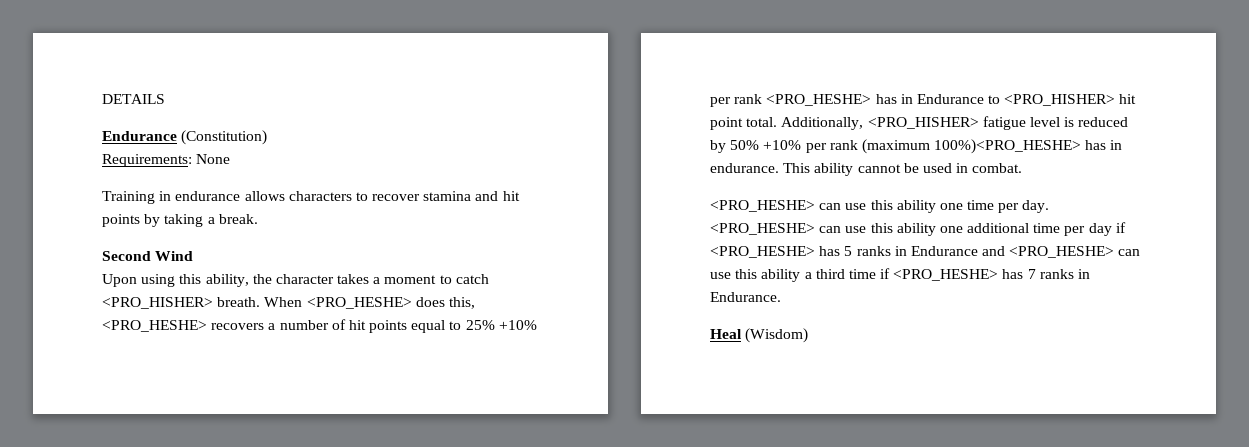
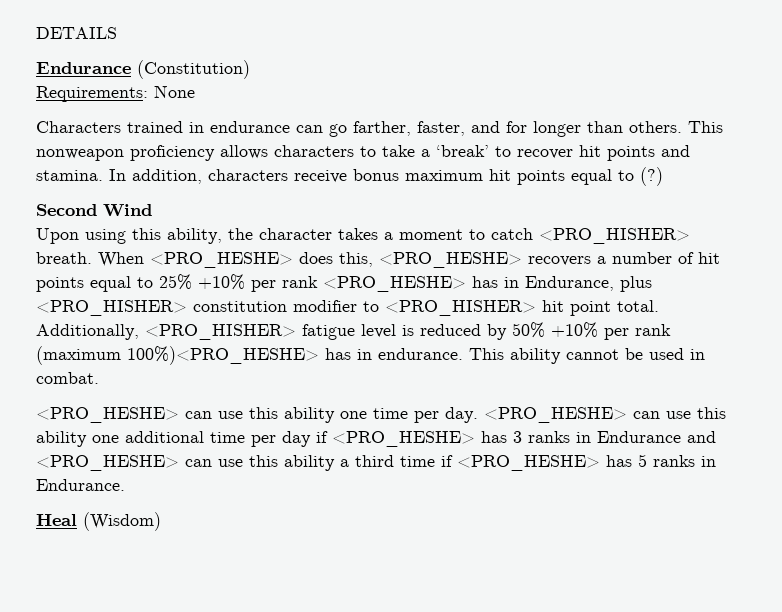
- Training in endurance allows characters to recover stamina and hit points by taking a break.
+ Characters trained in endurance can go farther, faster, and for longer than others. This nonweapon proficiency allows characters to take a ‘break’ to recover hit points and stamina. In addition, characters receive bonus maximum hit points equal to (?)
- When <PRO_HESHE> does this, <PRO_HESHE> recovers a number of hit points equal to 25% +10% per rank <PRO_HESHE> has in Endurance to <PRO_HISHER> hit point total.
+ When <PRO_HESHE> does this, <PRO_HESHE> recovers a number of hit points equal to 25% +10% per rank <PRO_HESHE> has in Endurance, plus <PRO_HISHER> constitution modifier to <PRO_HISHER> hit point total.
- <PRO_HESHE> can use this ability one additional time per day if <PRO_HESHE> has 5 ranks in Endurance and <PRO_HESHE> can use this ability a third time if <PRO_HESHE> has 7 ranks in Endurance.
+ <PRO_HESHE> can use this ability one additional time per day if <PRO_HESHE> has 3 ranks in Endurance and <PRO_HESHE> can use this ability a third time if <PRO_HESHE> has 5 ranks in Endurance.

